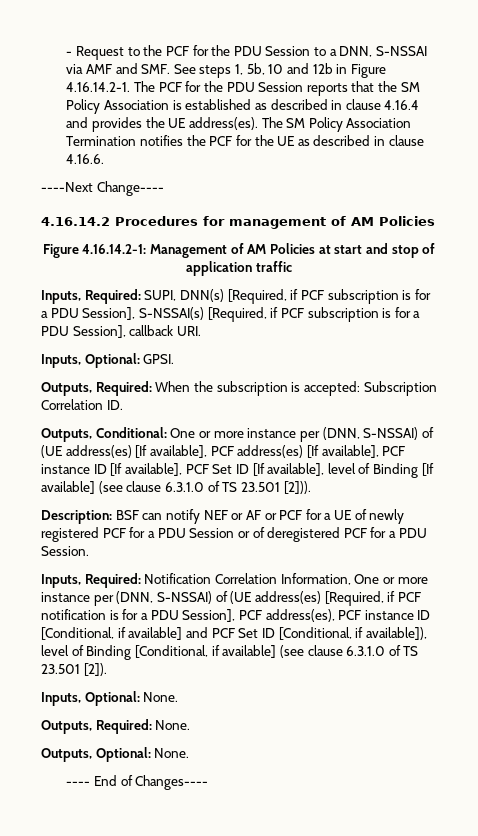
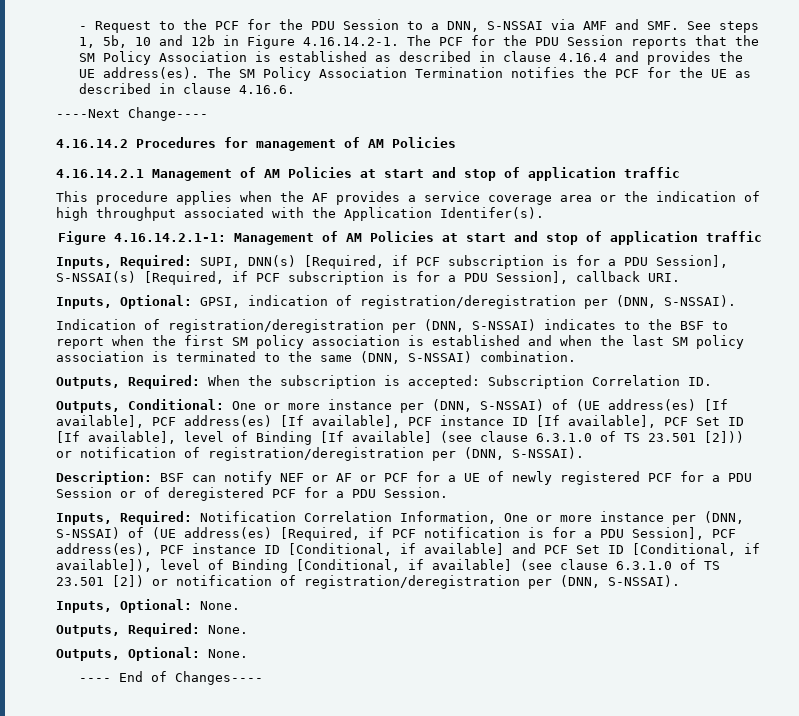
- Figure 4.16.14.2-1: Management of AM Policies at start and stop of application traffic
+ 4.16.14.2.1 Management of AM Policies at start and stop of application traffic
+ This procedure applies when the AF provides a service coverage area or the indication of high throughput associated with the Application Identifer(s).
+ Figure 4.16.14.2.1-1: Management of AM Policies at start and stop of application traffic
- Inputs, Optional: GPSI.
+ Inputs, Optional: GPSI, indication of registration/deregistration per (DNN, S-NSSAI).
+ Indication of registration/deregistration per (DNN, S-NSSAI) indicates to the BSF to report when the first SM policy association is established and when the last SM policy association is terminated to the same (DNN, S-NSSAI) combination.
- Outputs, Conditional: One or more instance per (DNN, S-NSSAI) of (UE address(es) [If available], PCF address(es) [If available], PCF instance ID [If available], PCF Set ID [If available], level of Binding [If available] (see clause 6.3.1.0 of TS 23.501 [2])).
+ Outputs, Conditional: One or more instance per (DNN, S-NSSAI) of (UE address(es) [If available], PCF address(es) [If available], PCF instance ID [If available], PCF Set ID [If available], level of Binding [If available] (see clause 6.3.1.0 of TS 23.501 [2])) or notification of registration/deregistration per (DNN, S-NSSAI).
- Inputs, Required: Notification Correlation Information, One or more instance per (DNN, S-NSSAI) of (UE address(es) [Required, if PCF notification is for a PDU Session], PCF address(es), PCF instance ID [Conditional, if available] and PCF Set ID [Conditional, if available]), level of Binding [Conditional, if available] (see clause 6.3.1.0 of TS 23.501 [2]).
+ Inputs, Required: Notification Correlation Information, One or more instance per (DNN, S-NSSAI) of (UE address(es) [Required, if PCF notification is for a PDU Session], PCF address(es), PCF instance ID [Conditional, if available] and PCF Set ID [Conditional, if available]), level of Binding [Conditional, if available] (see clause 6.3.1.0 of TS 23.501 [2]) or notification of registration/deregistration per (DNN, S-NSSAI).

